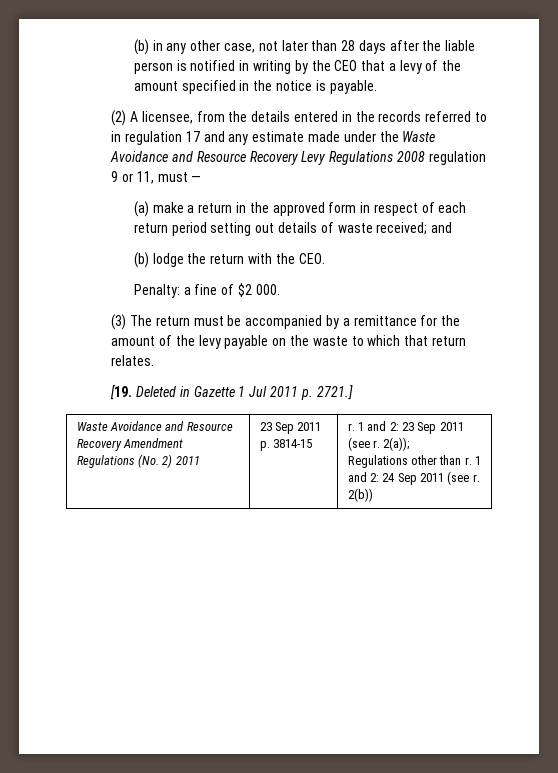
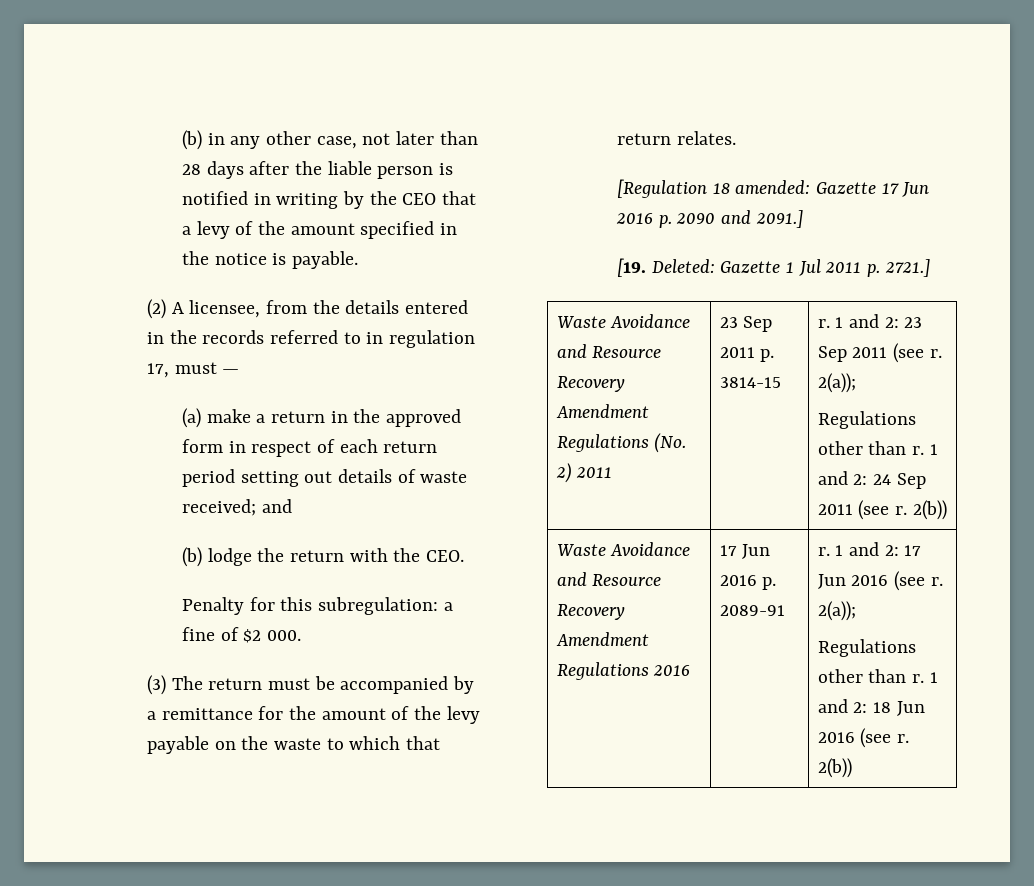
- (2) A licensee, from the details entered in the records referred to in regulation 17 and any estimate made under the Waste Avoidance and Resource Recovery Levy Regulations 2008 regulation 9 or 11, must —
+ (2) A licensee, from the details entered in the records referred to in regulation 17, must —
- Penalty: a fine of $2 000.
+ Penalty for this subregulation: a fine of $2 000.
+ [Regulation 18 amended: Gazette 17 Jun 2016 p. 2090 and 2091.]
- [19. Deleted in Gazette 1 Jul 2011 p. 2721.]
+ [19. Deleted: Gazette 1 Jul 2011 p. 2721.]
+ Waste Avoidance and Resource Recovery Amendment Regulations 2016 | 17 Jun 2016 p. 2089-91 | r. 1 and 2: 17 Jun 2016 (see r. 2(a));
+ Regulations other than r. 1 and 2: 18 Jun 2016 (see r. 2(b))

